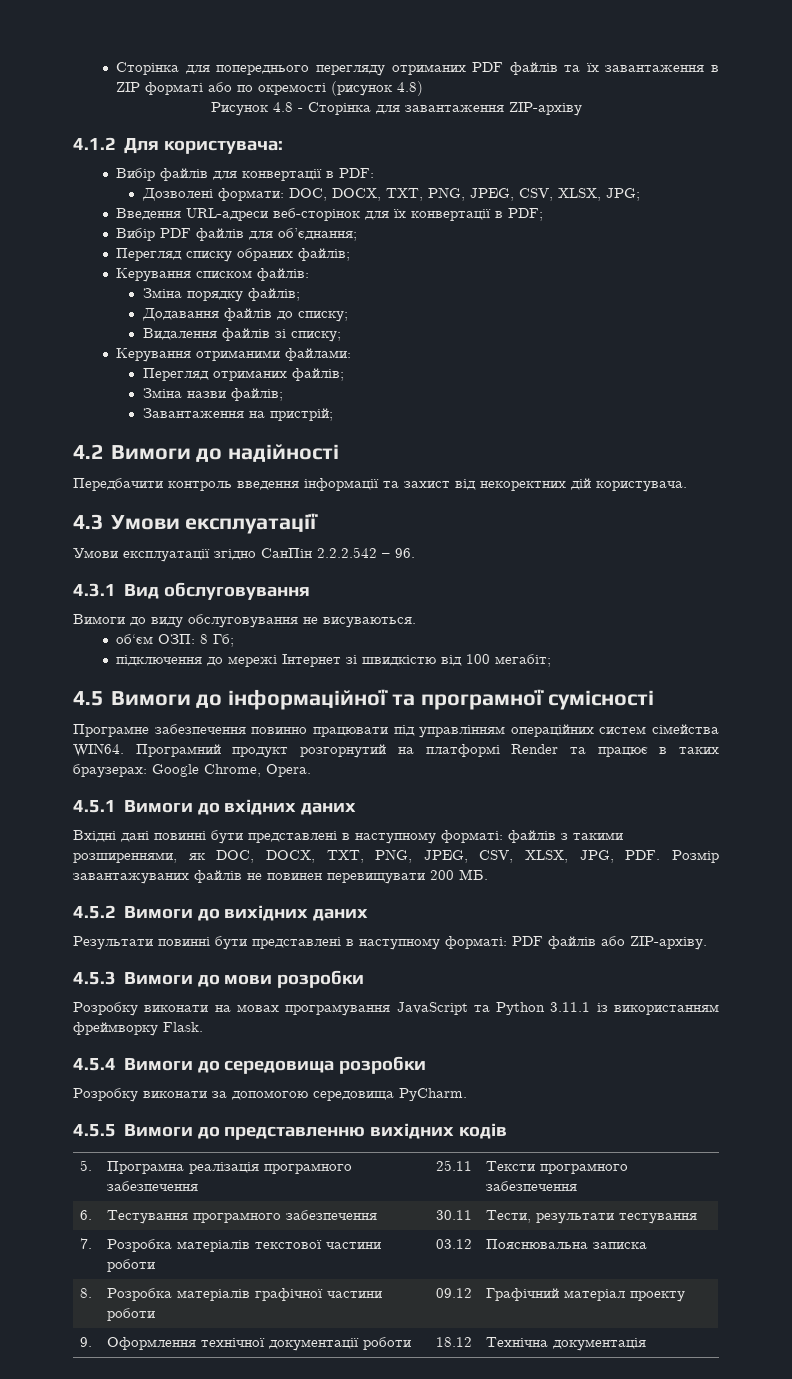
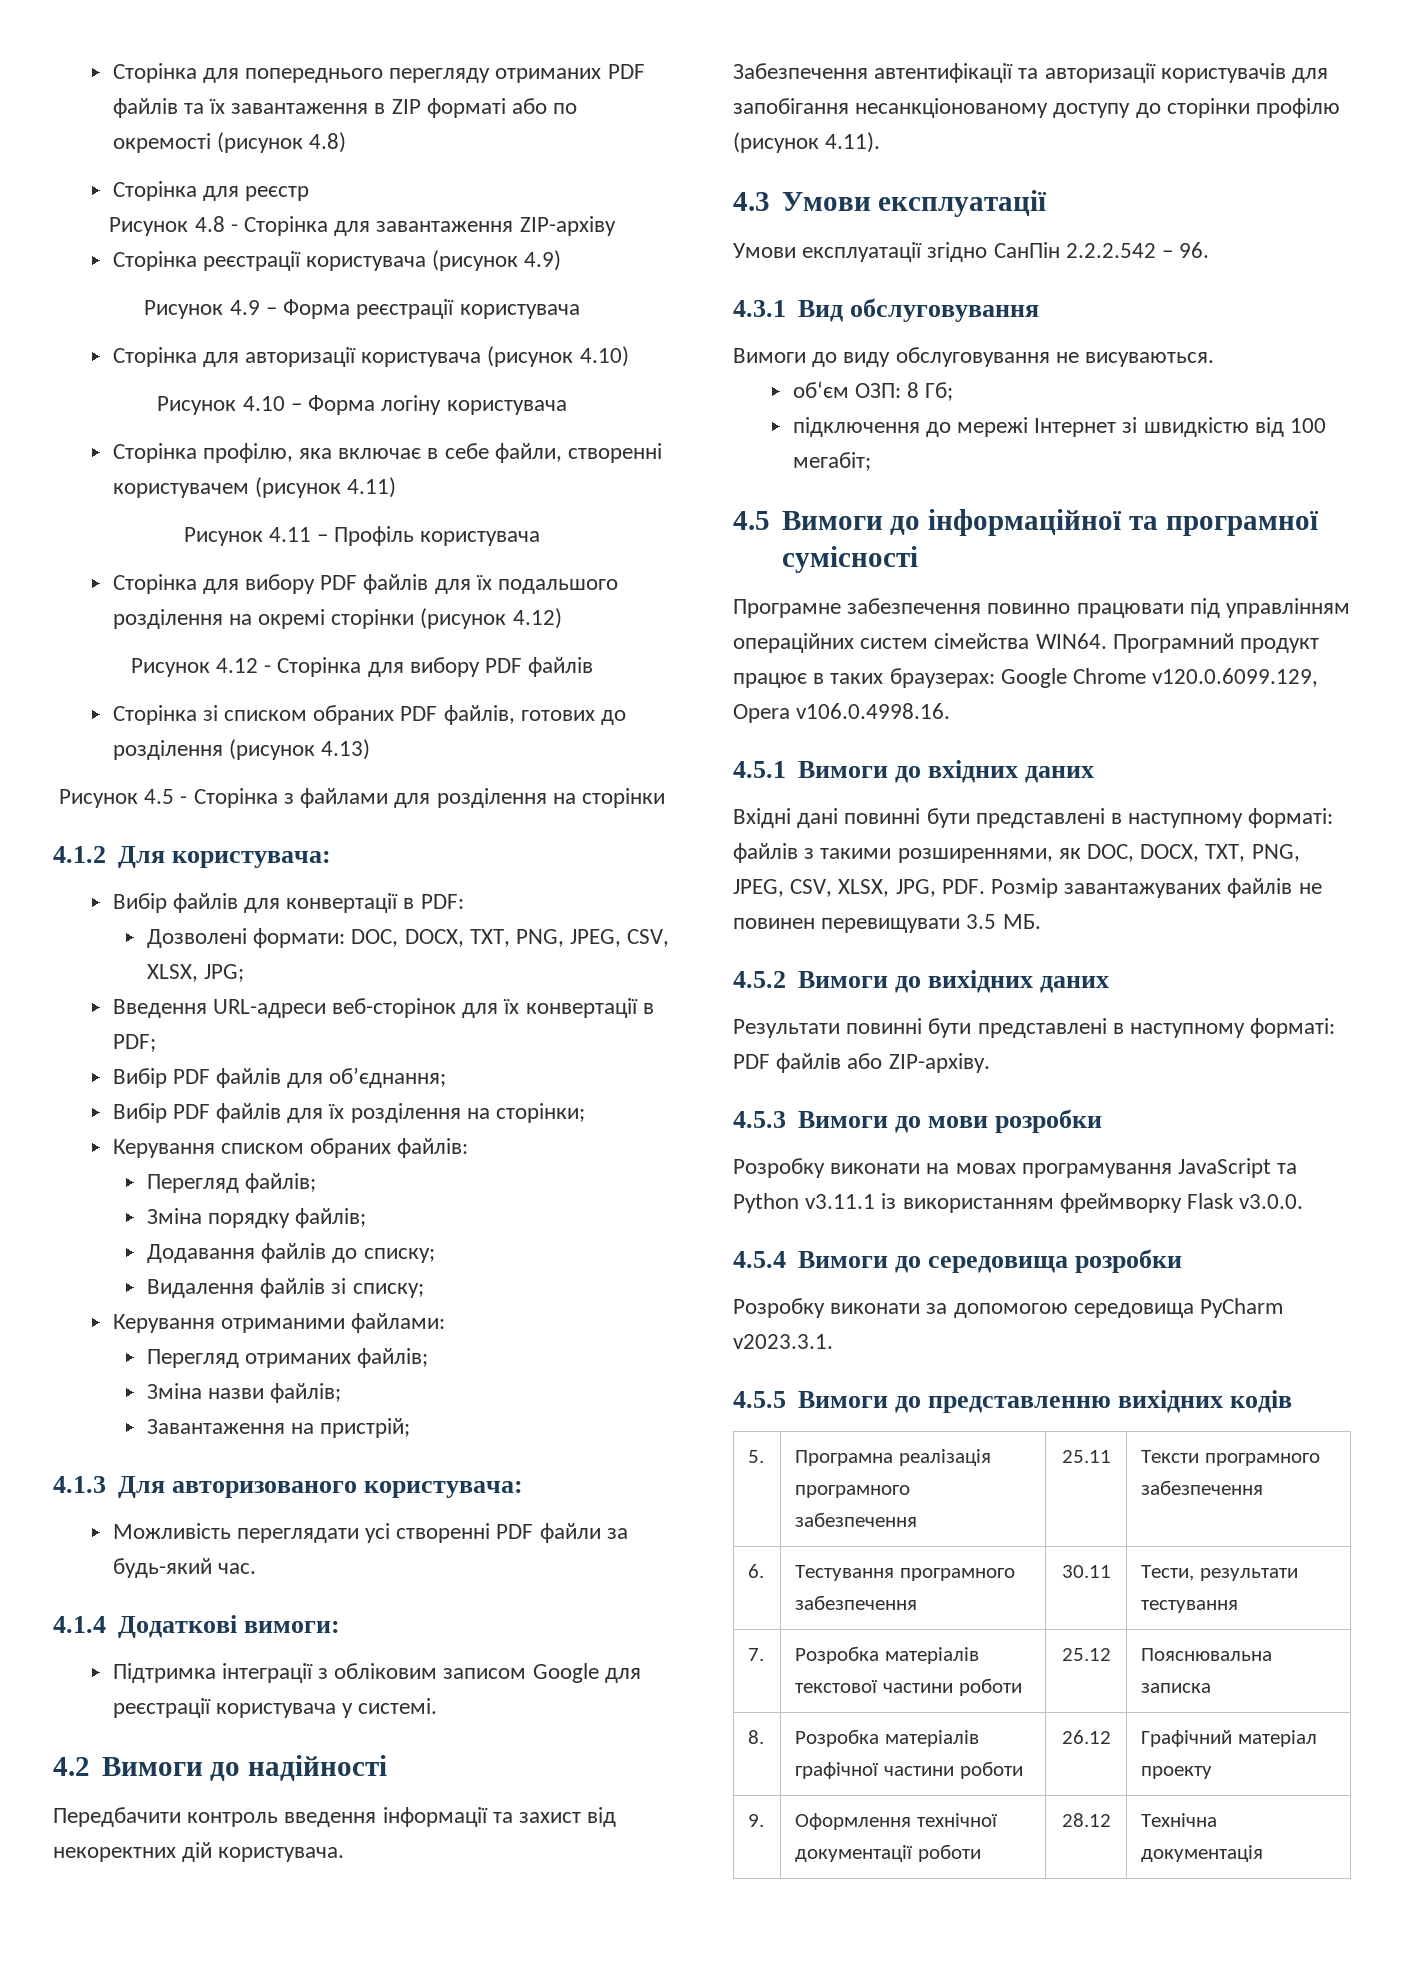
+ Сторінка для реєстр
+ Сторінка реєстрації користувача (рисунок 4.9)
+ Рисунок 4.9 – Форма реєстрації користувача
+ Сторінка для авторизації користувача (рисунок 4.10)
+ Рисунок 4.10 – Форма логіну користувача
+ Сторінка профілю, яка включає в себе файли, створенні користувачем (рисунок 4.11)
+ Рисунок 4.11 – Профіль користувача
+ Сторінка для вибору PDF файлів для їх подальшого розділення на окремі сторінки (рисунок 4.12)
+ Рисунок 4.12 - Сторінка для вибору PDF файлів
+ Сторінка зі списком обраних PDF файлів, готових до розділення (рисунок 4.13)
+ Рисунок 4.5 - Сторінка з файлами для розділення на сторінки
- Перегляд списку обраних файлів;
+ Вибір PDF файлів для їх розділення на сторінки;
- Керування списком файлів:
+ Керування списком обраних файлів:
+ Перегляд файлів;
+ 4.1.3 Для авторизованого користувача:
+ Можливість переглядати усі створенні PDF файли за будь-який час.
+ 4.1.4 Додаткові вимоги:
+ Підтримка інтеграції з обліковим записом Google для реєстрації користувача у системі.
+ Забезпечення автентифікації та авторизації користувачів для запобігання несанкціонованому доступу до сторінки профілю (рисунок 4.11).
- Програмний продукт розгорнутий на платформі Render та працює в таких браузерах: Google Chrome, Opera.
+ Програмний продукт працює в таких браузерах: Google Chrome v120.0.6099.129, Opera v106.0.4998.16.
- Вхідні дані повинні бути представлені в наступному форматі: файлів з такими розширеннями, як DOC, DOCX, TXT, PNG, JPEG, CSV, XLSX, JPG, PDF. Розмір завантажуваних файлів не повинен перевищувати 200 МБ.
+ Вхідні дані повинні бути представлені в наступному форматі: файлів з такими розширеннями, як DOC, DOCX, TXT, PNG, JPEG, CSV, XLSX, JPG, PDF. Розмір завантажуваних файлів не повинен перевищувати 3.5 МБ.
- Розробку виконати на мовах програмування JavaScript та Python 3.11.1 із використанням фреймворку Flask.
+ Розробку виконати на мовах програмування JavaScript та Python v3.11.1 із використанням фреймворку Flask v3.0.0.
- Розробку виконати за допомогою середовища PyCharm.
+ Розробку виконати за допомогою середовища PyCharm v2023.3.1.
- 7. | Розробка матеріалів текстової частини роботи | 03.12 | Пояснювальна записка
+ 7. | Розробка матеріалів текстової частини роботи | 25.12 | Пояснювальна записка
- 8. | Розробка матеріалів графічної частини роботи | 09.12 | Графічний матеріал проекту
+ 8. | Розробка матеріалів графічної частини роботи | 26.12 | Графічний матеріал проекту
- 9. | Оформлення технічної документації роботи | 18.12 | Технічна документація
+ 9. | Оформлення технічної документації роботи | 28.12 | Технічна документація

